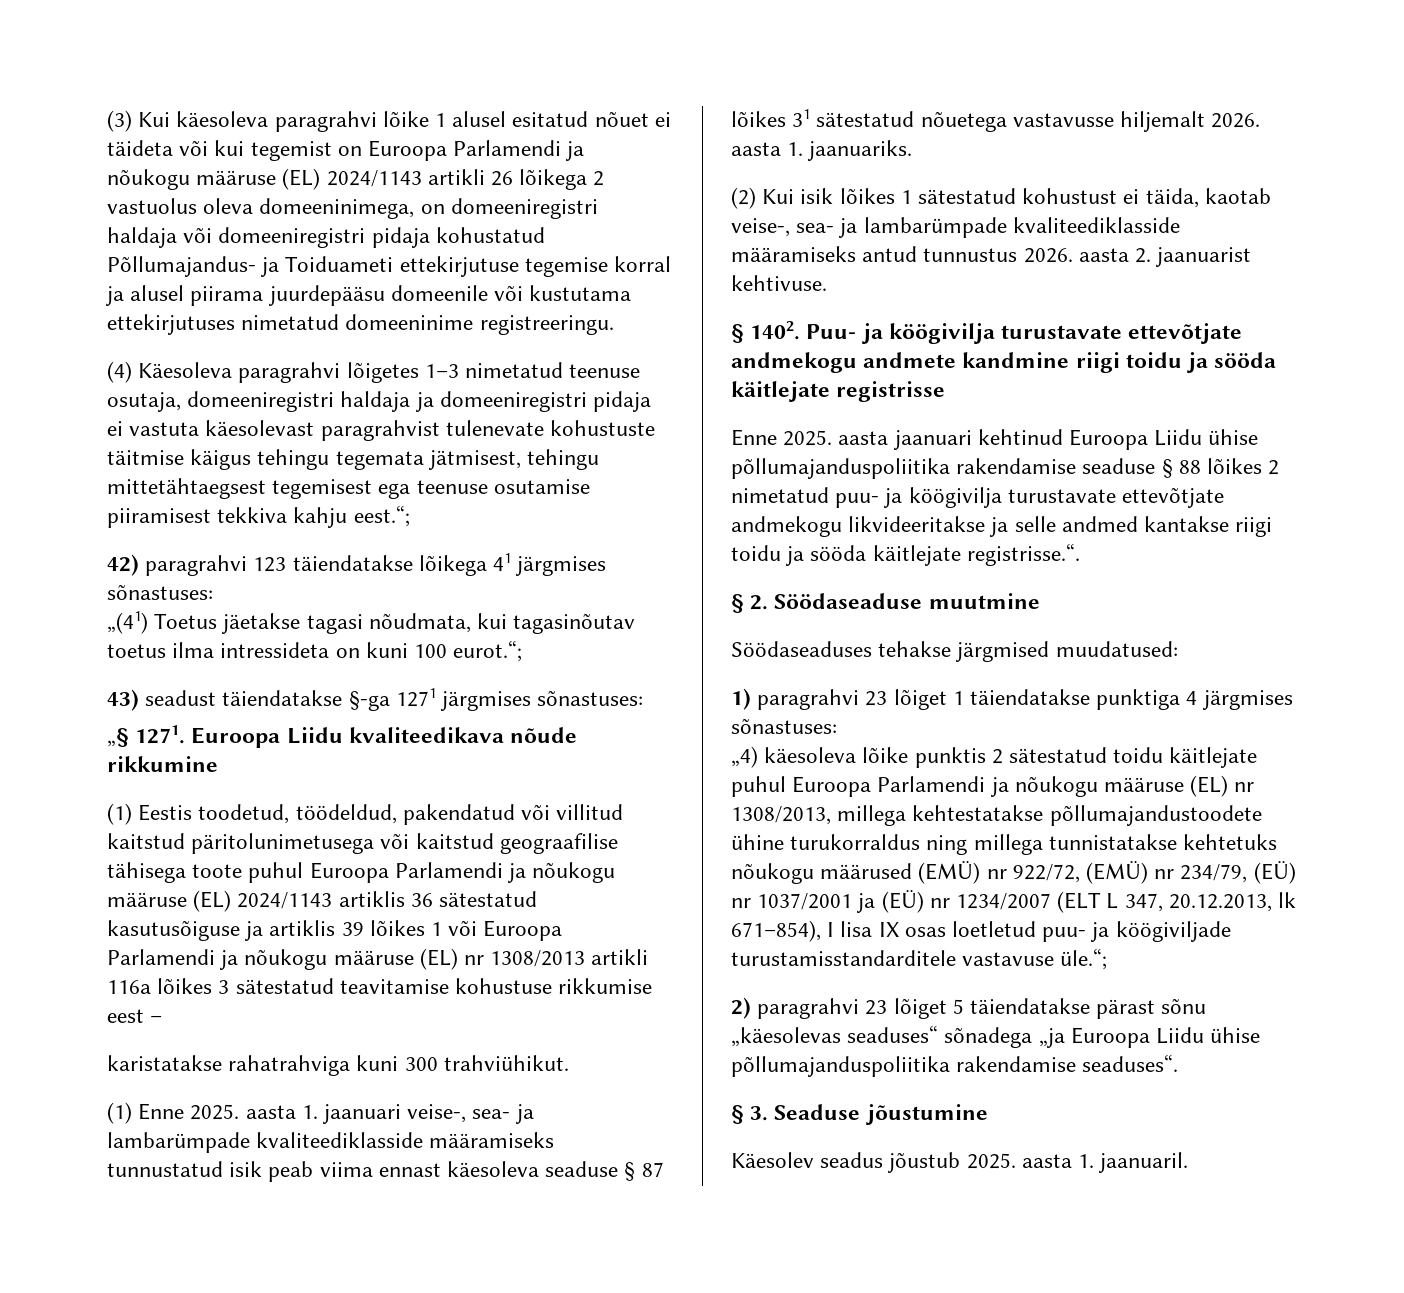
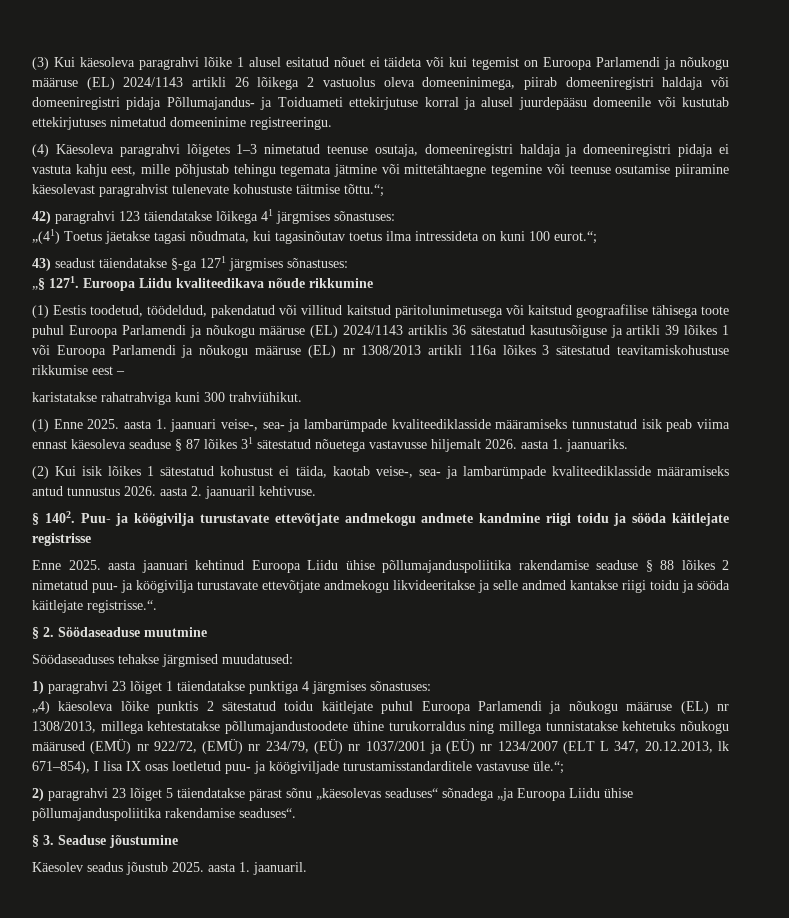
- (3) Kui käesoleva paragrahvi lõike 1 alusel esitatud nõuet ei täideta või kui tegemist on Euroopa Parlamendi ja nõukogu määruse (EL) 2024/1143 artikli 26 lõikega 2 vastuolus oleva domeeninimega, on domeeniregistri haldaja või domeeniregistri pidaja kohustatud Põllumajandus- ja Toiduameti ettekirjutuse tegemise korral ja alusel piirama juurdepääsu domeenile või kustutama ettekirjutuses nimetatud domeeninime registreeringu.
+ (3) Kui käesoleva paragrahvi lõike 1 alusel esitatud nõuet ei täideta või kui tegemist on Euroopa Parlamendi ja nõukogu määruse (EL) 2024/1143 artikli 26 lõikega 2 vastuolus oleva domeeninimega, piirab domeeniregistri haldaja või domeeniregistri pidaja Põllumajandus- ja Toiduameti ettekirjutuse korral ja alusel juurdepääsu domeenile või kustutab ettekirjutuses nimetatud domeeninime registreeringu.
- (4) Käesoleva paragrahvi lõigetes 1–3 nimetatud teenuse osutaja, domeeniregistri haldaja ja domeeniregistri pidaja ei vastuta käesolevast paragrahvist tulenevate kohustuste täitmise käigus tehingu tegemata jätmisest, tehingu mittetähtaegsest tegemisest ega teenuse osutamise piiramisest tekkiva kahju eest.“;
+ (4) Käesoleva paragrahvi lõigetes 1–3 nimetatud teenuse osutaja, domeeniregistri haldaja ja domeeniregistri pidaja ei vastuta kahju eest, mille põhjustab tehingu tegemata jätmine või mittetähtaegne tegemine või teenuse osutamise piiramine käesolevast paragrahvist tulenevate kohustuste täitmise tõttu.“;
- (1) Eestis toodetud, töödeldud, pakendatud või villitud kaitstud päritolunimetusega või kaitstud geograafilise tähisega toote puhul Euroopa Parlamendi ja nõukogu määruse (EL) 2024/1143 artiklis 36 sätestatud kasutusõiguse ja artiklis 39 lõikes 1 või Euroopa Parlamendi ja nõukogu määruse (EL) nr 1308/2013 artikli 116a lõikes 3 sätestatud teavitamise kohustuse rikkumise eest –
+ (1) Eestis toodetud, töödeldud, pakendatud või villitud kaitstud päritolunimetusega või kaitstud geograafilise tähisega toote puhul Euroopa Parlamendi ja nõukogu määruse (EL) 2024/1143 artiklis 36 sätestatud kasutusõiguse ja artikli 39 lõikes 1 või Euroopa Parlamendi ja nõukogu määruse (EL) nr 1308/2013 artikli 116a lõikes 3 sätestatud teavitamiskohustuse rikkumise eest –
- (2) Kui isik lõikes 1 sätestatud kohustust ei täida, kaotab veise-, sea- ja lambarümpade kvaliteediklasside määramiseks antud tunnustus 2026. aasta 2. jaanuarist kehtivuse.
+ (2) Kui isik lõikes 1 sätestatud kohustust ei täida, kaotab veise-, sea- ja lambarümpade kvaliteediklasside määramiseks antud tunnustus 2026. aasta 2. jaanuaril kehtivuse.

